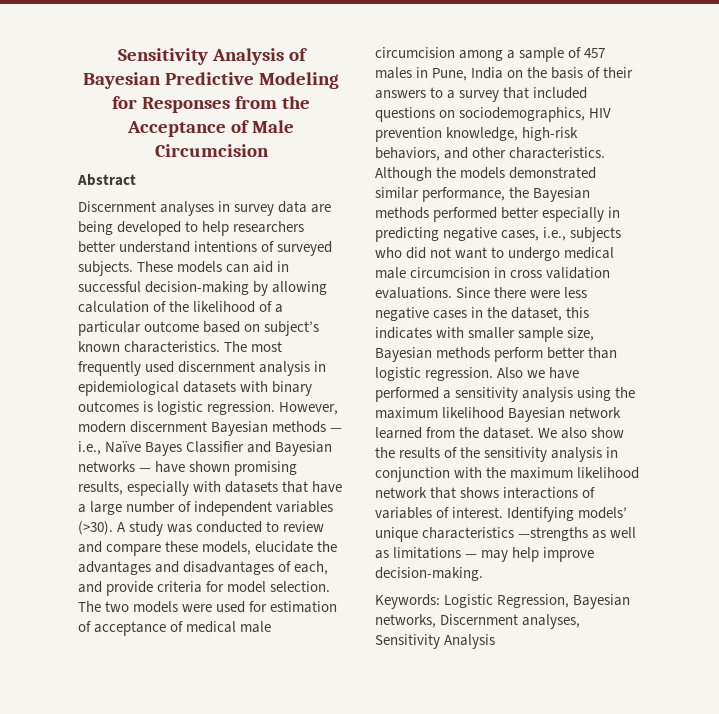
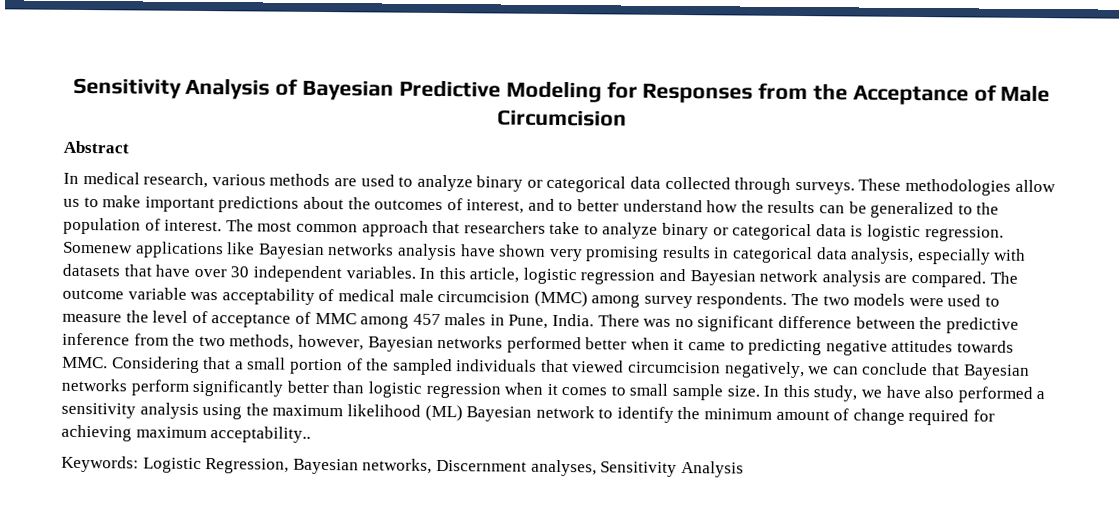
- Discernment analyses in survey data are being developed to help researchers better understand intentions of surveyed subjects. These models can aid in successful decision-making by allowing calculation of the likelihood of a particular outcome based on subject’s known characteristics. The most frequently used discernment analysis in epidemiological datasets with binary outcomes is logistic regression. However, modern discernment Bayesian methods — i.e., Naïve Bayes Classifier and Bayesian networks — have shown promising results, especially with datasets that have a large number of independent variables (>30). A study was conducted to review and compare these models, elucidate the advantages and disadvantages of each, and provide criteria for model selection.
+ In medical research, various methods are used to analyze binary or categorical data collected through surveys. These methodologies allow us to make important predictions about the outcomes of interest, and to better understand how the results can be generalized to the population of interest. The most common approach that researchers take to analyze binary or categorical data is logistic regression. Somenew applications like Bayesian networks analysis have shown very promising results in categorical data analysis, especially with datasets that have over 30 independent variables. In this article, logistic regression and Bayesian network analysis are compared. The outcome variable was acceptability of medical male circumcision (MMC) among survey respondents.
- The two models were used for estimation of acceptance of medical male circumcision among a sample of 457 males in Pune, India on the basis of their answers to a survey that included questions on sociodemographics, HIV prevention knowledge, high-risk behaviors, and other characteristics. Although the models demonstrated similar performance, the Bayesian methods performed better especially in predicting negative cases, i.e., subjects who did not want to undergo medical male circumcision in cross validation evaluations. Since there were less negative cases in the dataset, this indicates with smaller sample size, Bayesian methods perform better than logistic regression. Also we have performed a sensitivity analysis using the maximum likelihood Bayesian network learned from the dataset. We also show the results of the sensitivity analysis in conjunction with the maximum likelihood network that shows interactions of variables of interest. Identifying models’ unique characteristics —strengths as well as limitations — may help improve decision-making.
+ The two models were used to measure the level of acceptance of MMC among 457 males in Pune, India. There was no significant difference between the predictive inference from the two methods, however, Bayesian networks performed better when it came to predicting negative attitudes towards MMC. Considering that a small portion of the sampled individuals that viewed circumcision negatively, we can conclude that Bayesian networks perform significantly better than logistic regression when it comes to small sample size. In this study, we have also performed a sensitivity analysis using the maximum likelihood (ML) Bayesian network to identify the minimum amount of change required for achieving maximum acceptability..

